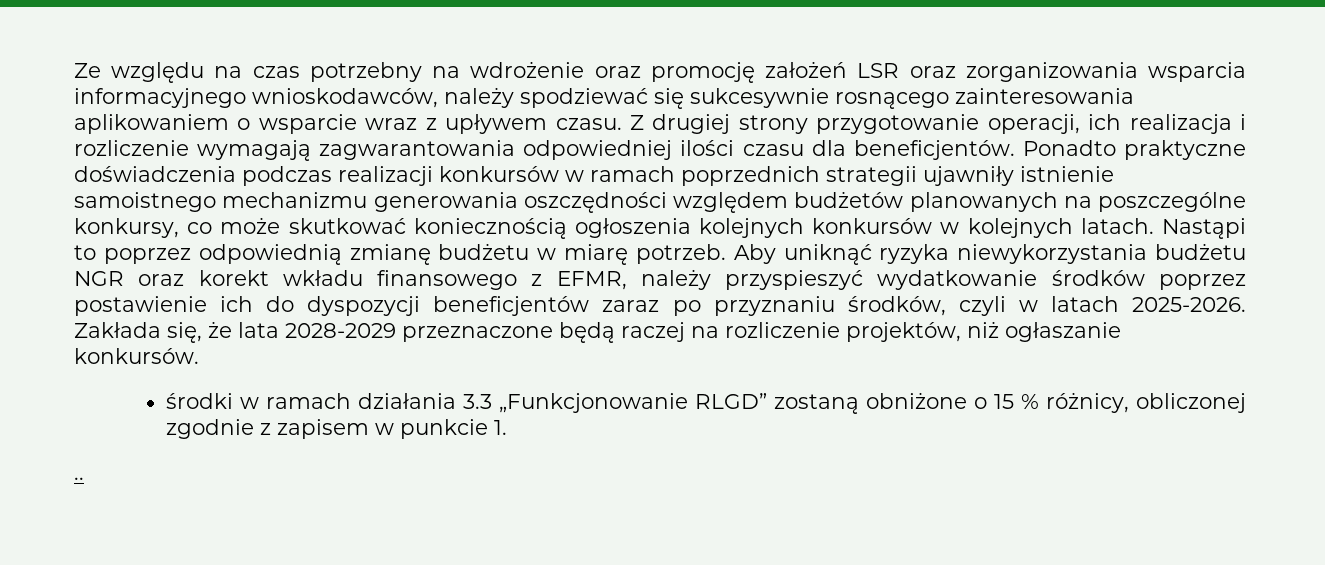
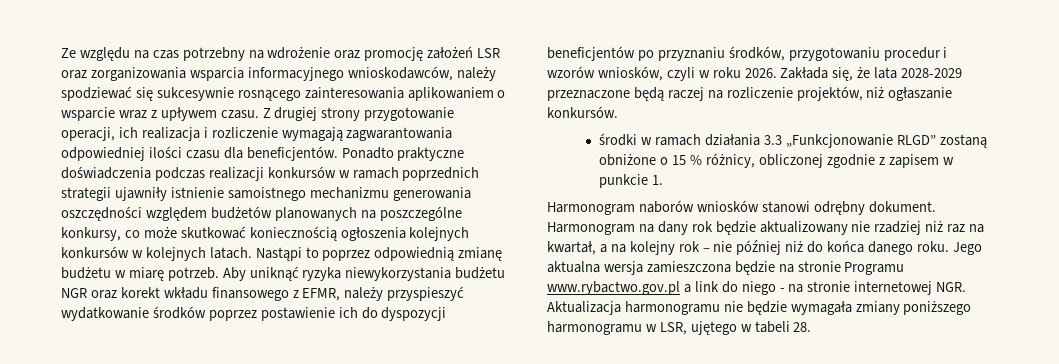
- Aby uniknąć ryzyka niewykorzystania budżetu NGR oraz korekt wkładu finansowego z EFMR, należy przyspieszyć wydatkowanie środków poprzez postawienie ich do dyspozycji beneficjentów zaraz po przyznaniu środków, czyli w latach 2025-2026.
+ Aby uniknąć ryzyka niewykorzystania budżetu NGR oraz korekt wkładu finansowego z EFMR, należy przyspieszyć wydatkowanie środków poprzez postawienie ich do dyspozycji beneficjentów po przyznaniu środków, przygotowaniu procedur i wzorów wniosków, czyli w roku 2026.
- ..
+ Harmonogram naborów wniosków stanowi odrębny dokument. Harmonogram na dany rok będzie aktualizowany nie rzadziej niż raz na kwartał, a na kolejny rok – nie później niż do końca danego roku. Jego aktualna wersja zamieszczona będzie na stronie Programu www.rybactwo.gov.pl a link do niego - na stronie internetowej NGR. Aktualizacja harmonogramu nie będzie wymagała zmiany poniższego harmonogramu w LSR, ujętego w tabeli 28.

